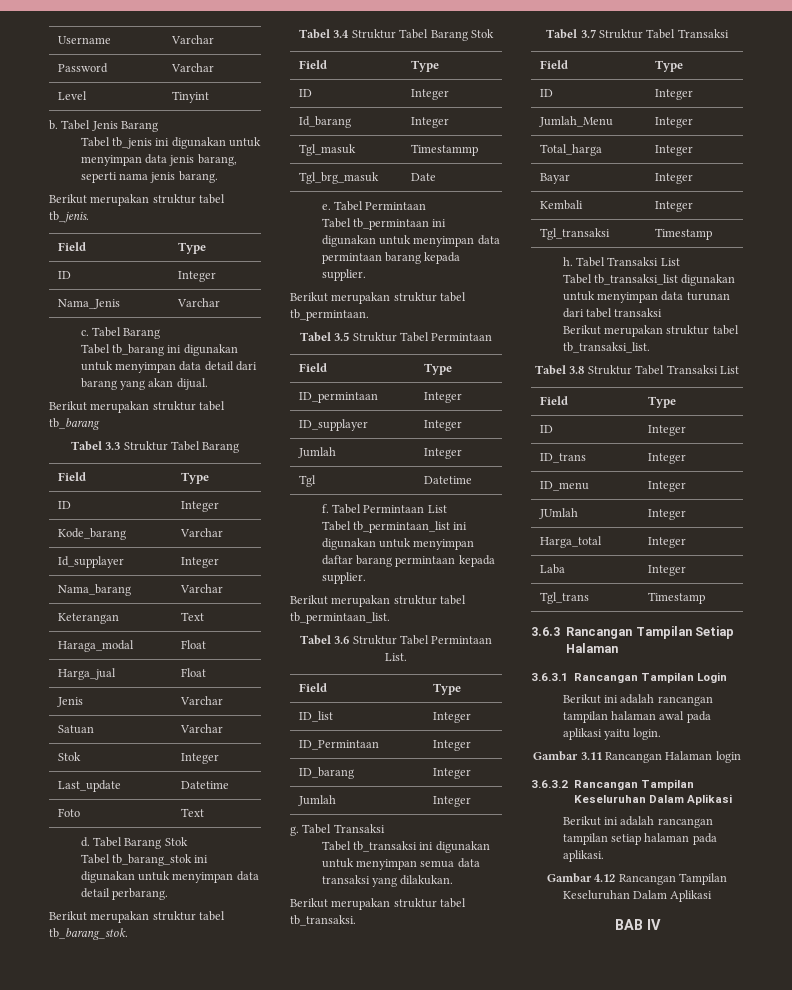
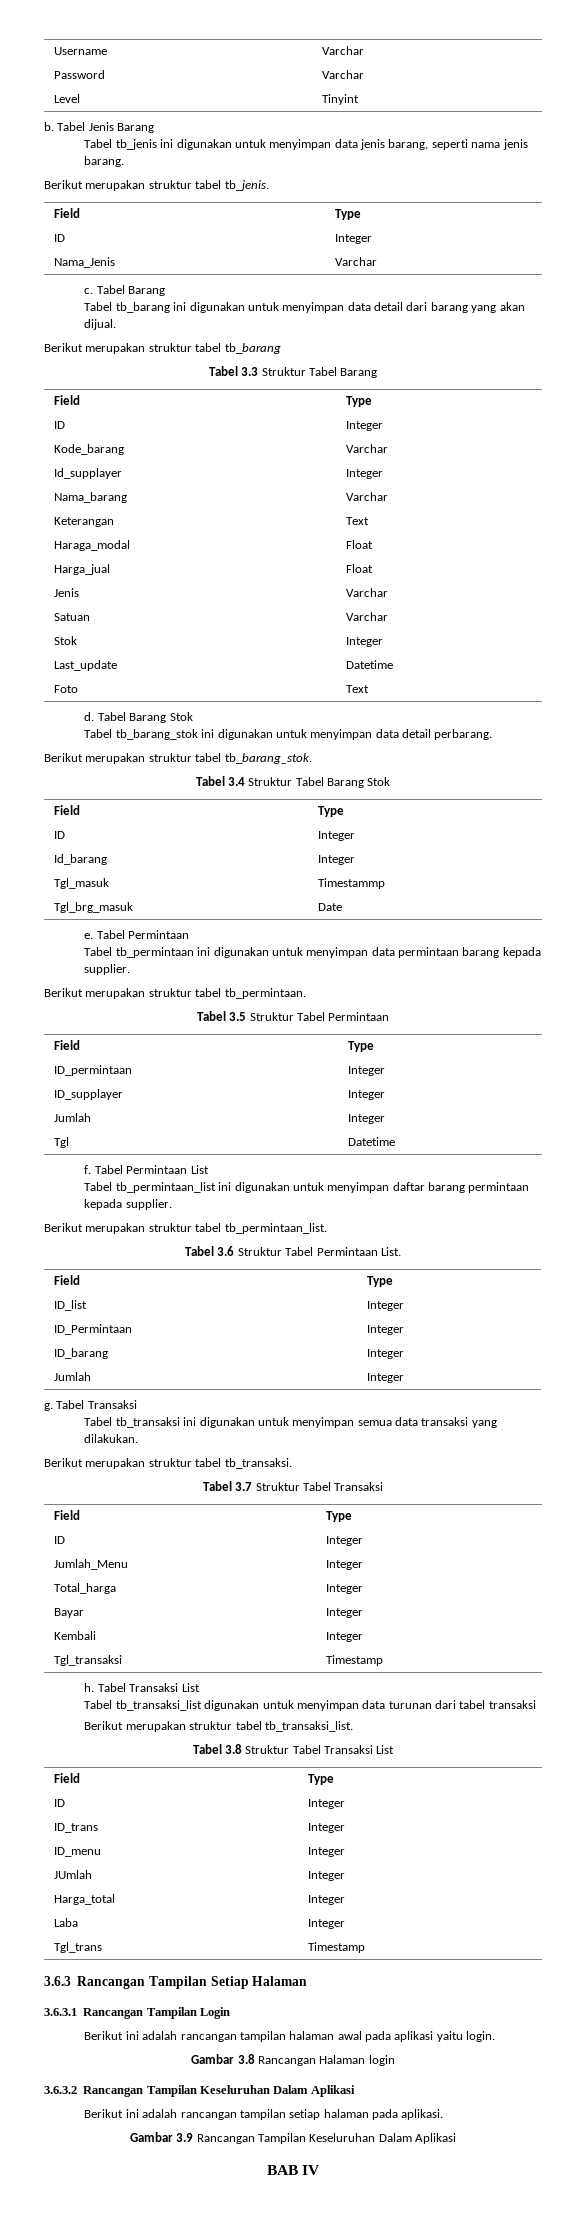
- Gambar 3.11 Rancangan Halaman login
+ Gambar 3.8 Rancangan Halaman login
- Gambar 4.12 Rancangan Tampilan Keseluruhan Dalam Aplikasi
+ Gambar 3.9 Rancangan Tampilan Keseluruhan Dalam Aplikasi

